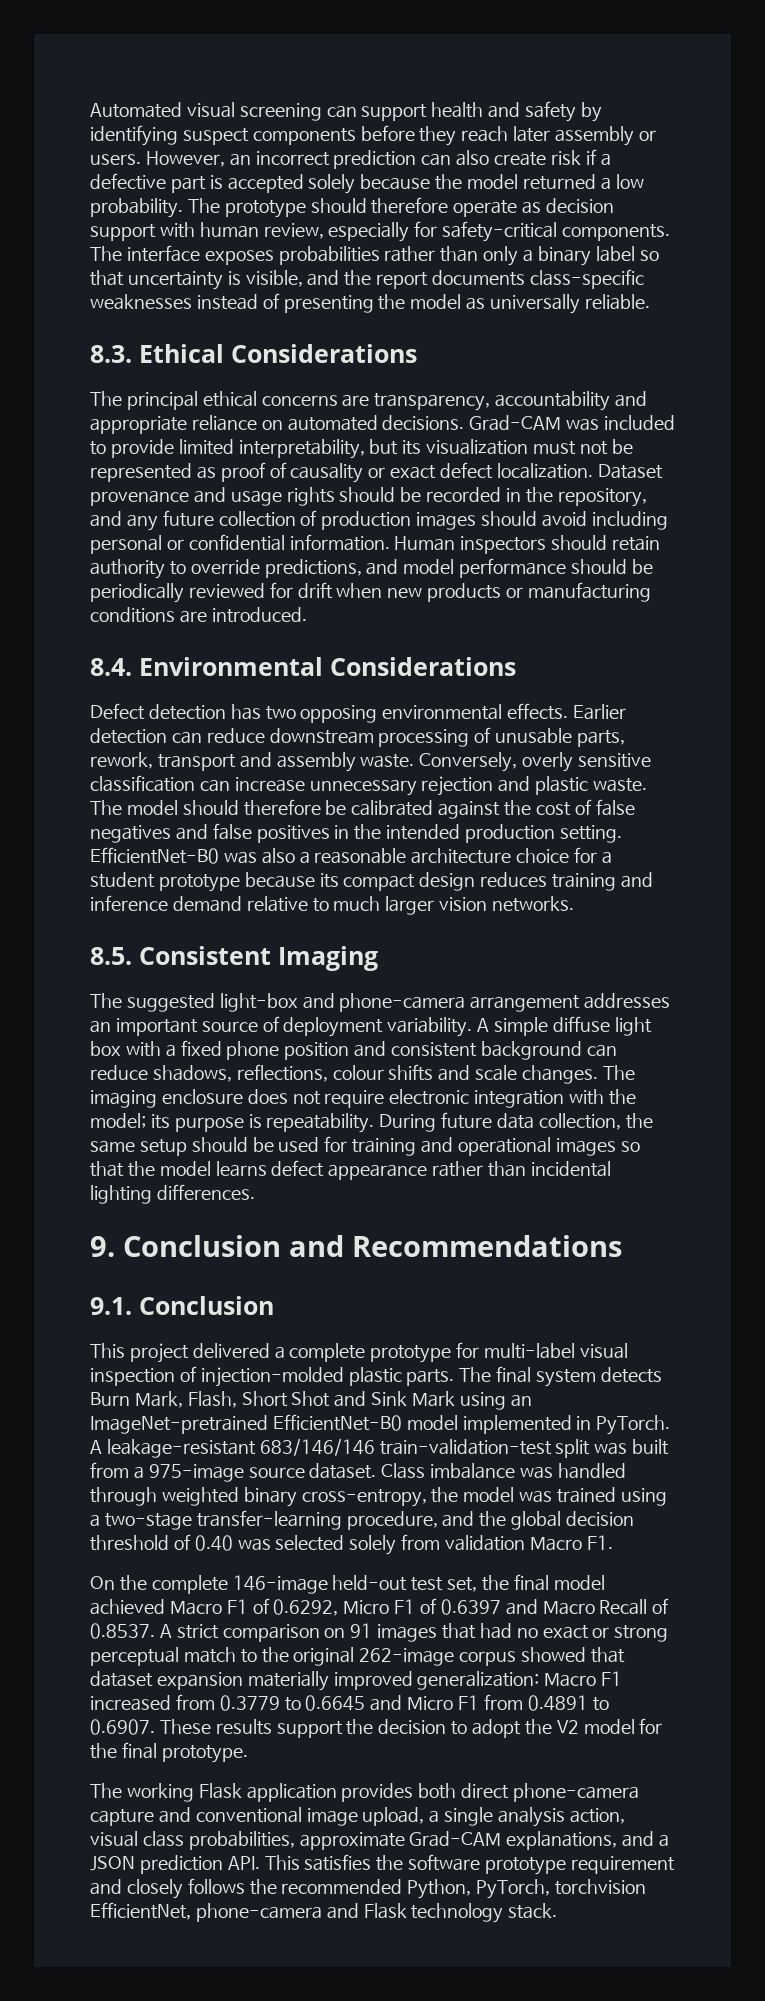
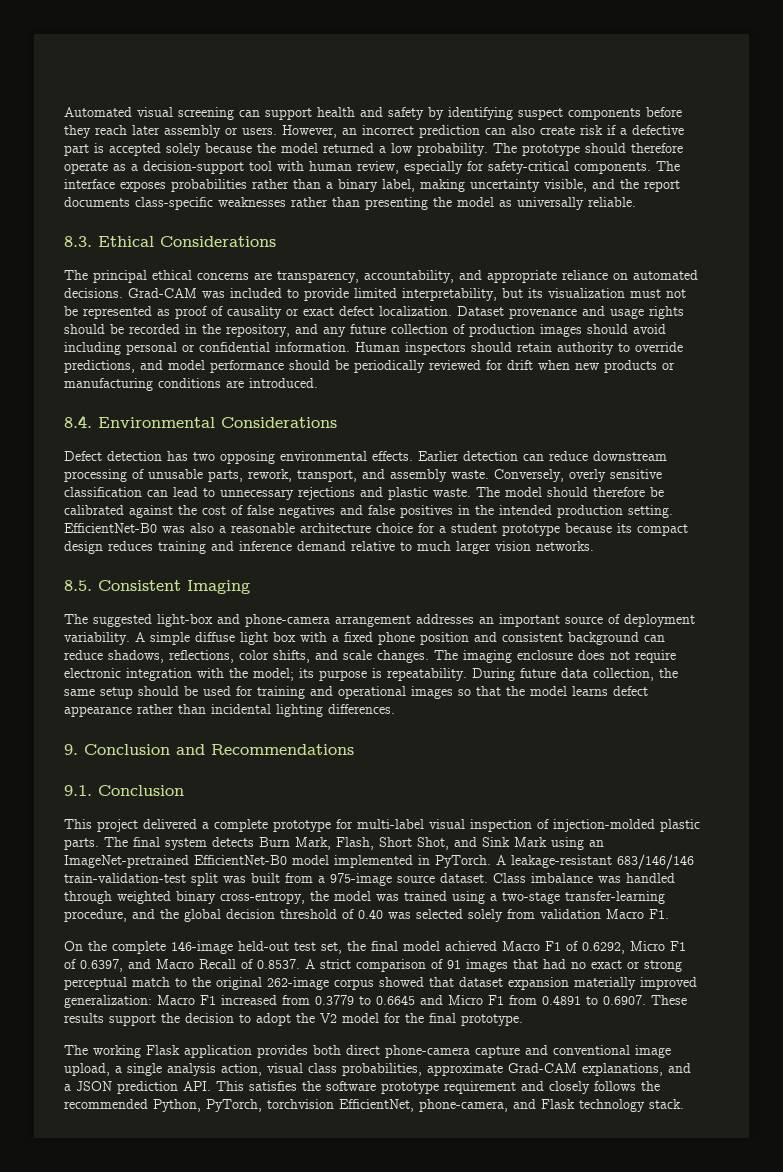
- The prototype should therefore operate as decision support with human review, especially for safety-critical components.
+ The prototype should therefore operate as a decision-support tool with human review, especially for safety-critical components.
- The interface exposes probabilities rather than only a binary label so that uncertainty is visible, and the report documents class-specific weaknesses instead of presenting the model as universally reliable.
+ The interface exposes probabilities rather than a binary label, making uncertainty visible, and the report documents class-specific weaknesses rather than presenting the model as universally reliable.
- The principal ethical concerns are transparency, accountability and appropriate reliance on automated decisions.
+ The principal ethical concerns are transparency, accountability, and appropriate reliance on automated decisions.
- Earlier detection can reduce downstream processing of unusable parts, rework, transport and assembly waste.
+ Earlier detection can reduce downstream processing of unusable parts, rework, transport, and assembly waste.
- Conversely, overly sensitive classification can increase unnecessary rejection and plastic waste.
+ Conversely, overly sensitive classification can lead to unnecessary rejections and plastic waste.
- A simple diffuse light box with a fixed phone position and consistent background can reduce shadows, reflections, colour shifts and scale changes.
+ A simple diffuse light box with a fixed phone position and consistent background can reduce shadows, reflections, color shifts, and scale changes.
- The final system detects Burn Mark, Flash, Short Shot and Sink Mark using an ImageNet-pretrained EfficientNet-B0 model implemented in PyTorch.
+ The final system detects Burn Mark, Flash, Short Shot, and Sink Mark using an ImageNet-pretrained EfficientNet-B0 model implemented in PyTorch.
- On the complete 146-image held-out test set, the final model achieved Macro F1 of 0.6292, Micro F1 of 0.6397 and Macro Recall of 0.8537. A strict comparison on 91 images that had no exact or strong perceptual match to the original 262-image corpus showed that dataset expansion materially improved generalization:
+ On the complete 146-image held-out test set, the final model achieved Macro F1 of 0.6292, Micro F1 of 0.6397, and Macro Recall of 0.8537. A strict comparison of 91 images that had no exact or strong perceptual match to the original 262-image corpus showed that dataset expansion materially improved generalization:
- The working Flask application provides both direct phone-camera capture and conventional image upload, a single analysis action, visual class probabilities, approximate Grad-CAM explanations, and a JSON prediction API. This satisfies the software prototype requirement and closely follows the recommended Python, PyTorch, torchvision EfficientNet, phone-camera and Flask technology stack.
+ The working Flask application provides both direct phone-camera capture and conventional image upload, a single analysis action, visual class probabilities, approximate Grad-CAM explanations, and a JSON prediction API. This satisfies the software prototype requirement and closely follows the recommended Python, PyTorch, torchvision EfficientNet, phone-camera, and Flask technology stack.

